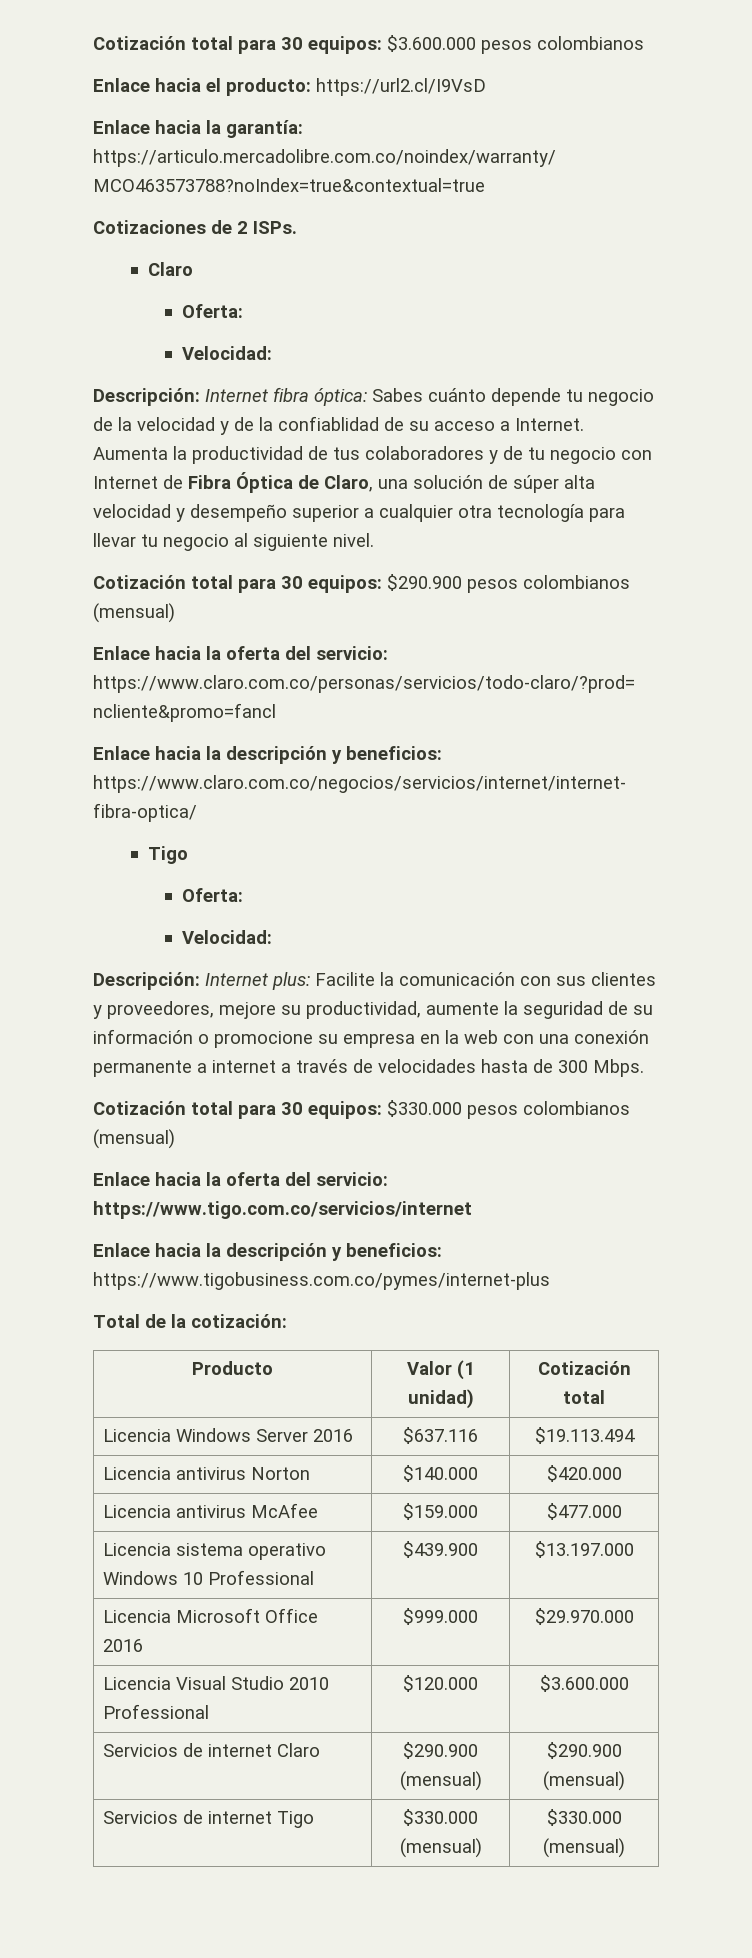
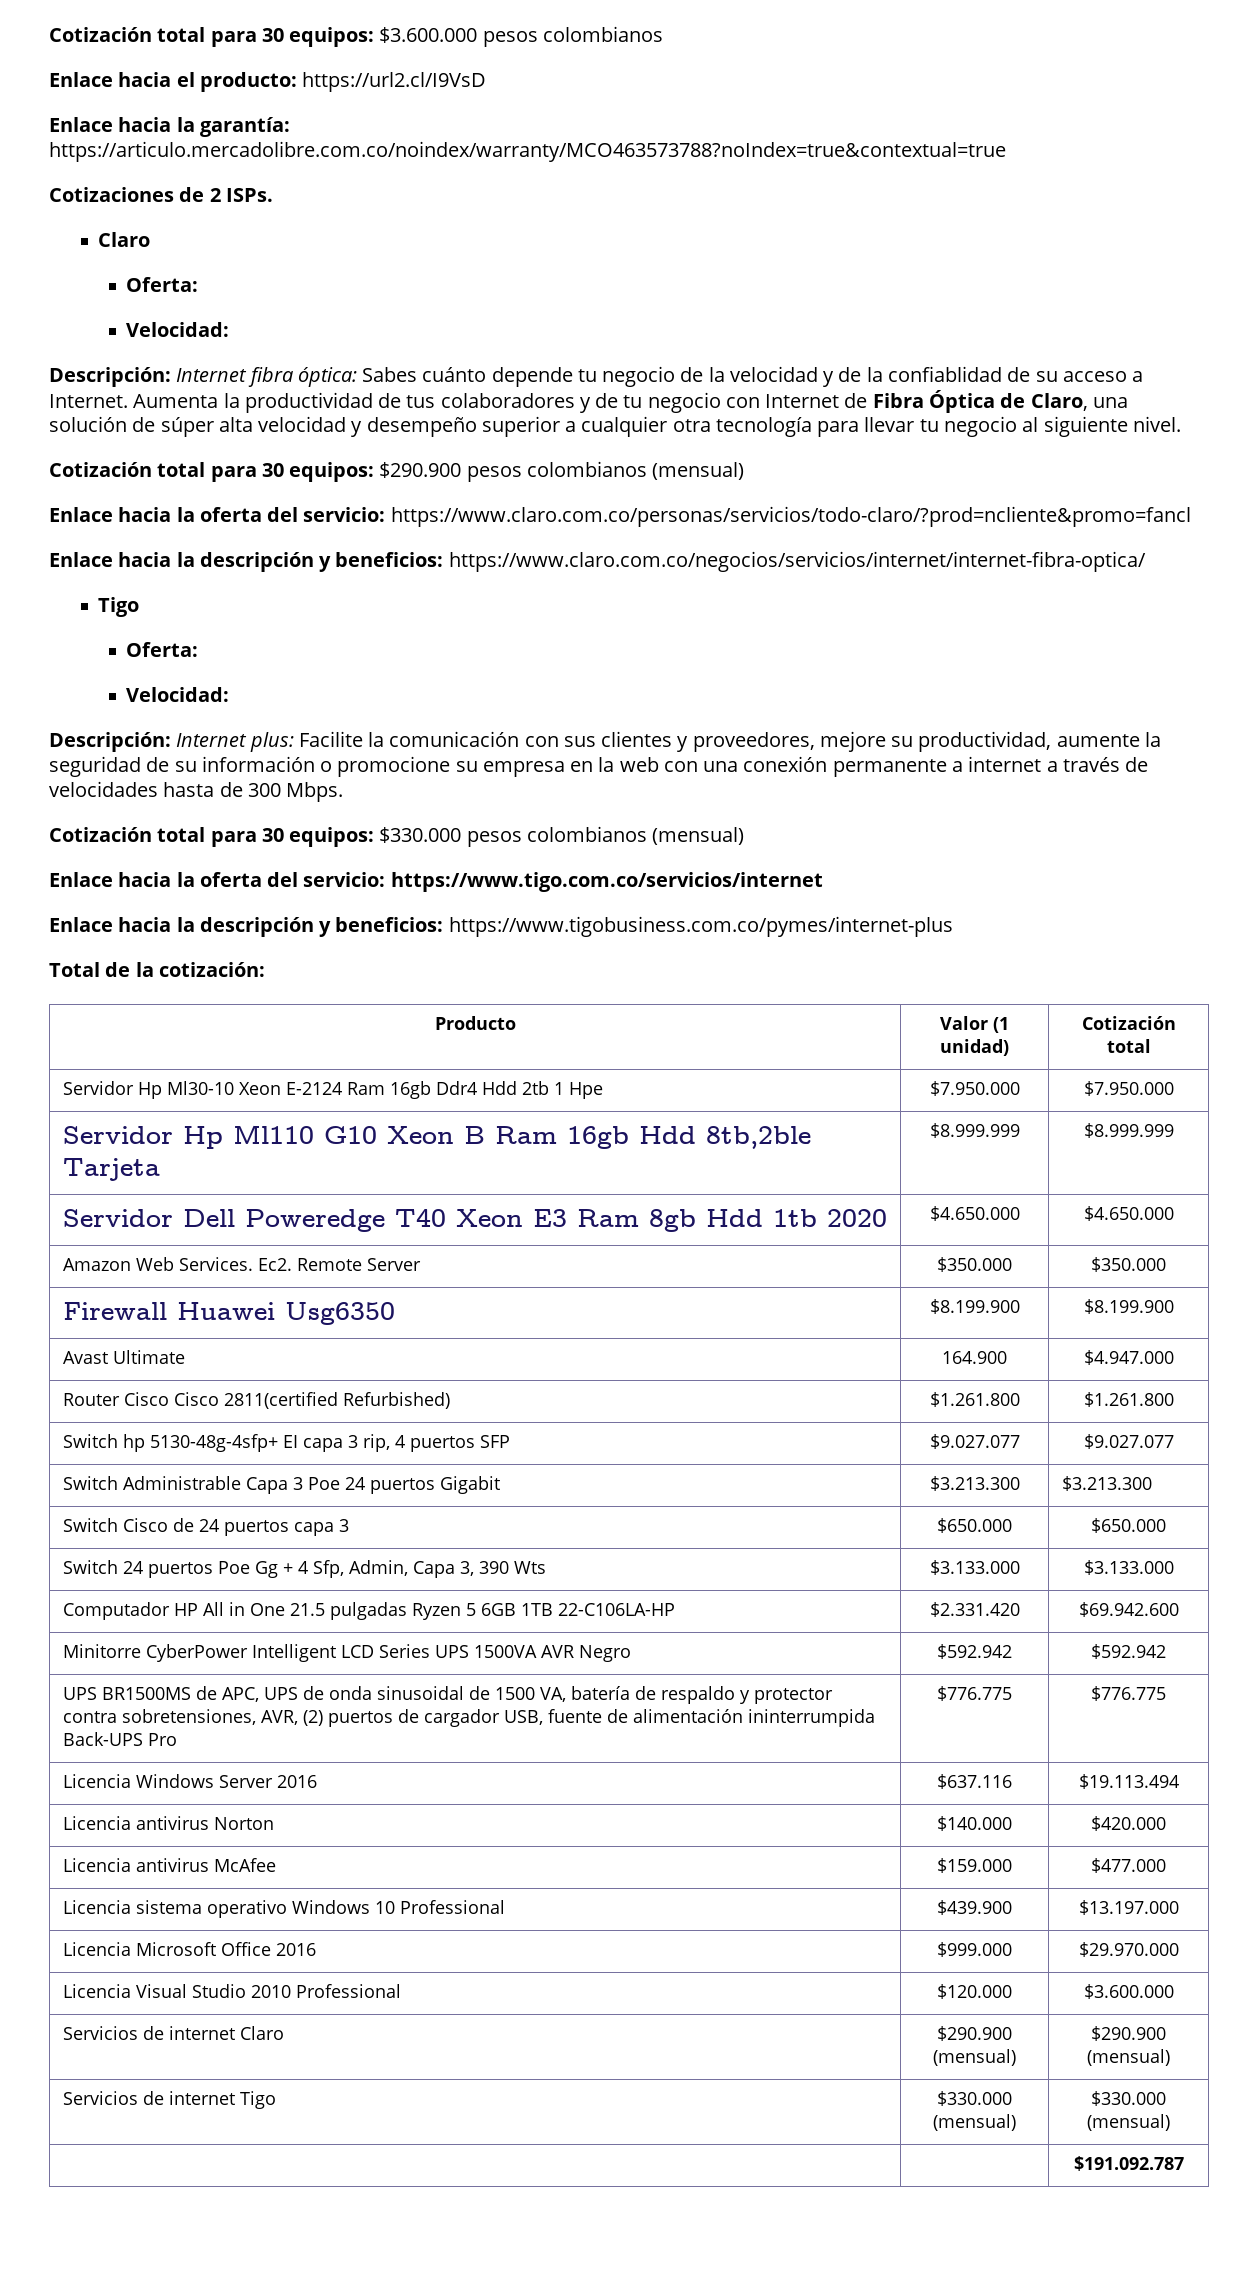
+ Servidor Hp Ml30-10 Xeon E-2124 Ram 16gb Ddr4 Hdd 2tb 1 Hpe | $7.950.000 | $7.950.000
+ Servidor Hp Ml110 G10 Xeon B Ram 16gb Hdd 8tb,2ble Tarjeta | $8.999.999 | $8.999.999
+ Servidor Dell Poweredge T40 Xeon E3 Ram 8gb Hdd 1tb 2020 | $4.650.000 | $4.650.000
+ Amazon Web Services. Ec2. Remote Server | $350.000 | $350.000
+ Firewall Huawei Usg6350 | $8.199.900 | $8.199.900
+ Avast Ultimate | 164.900 | $4.947.000
+ Router Cisco Cisco 2811(certified Refurbished) | $1.261.800 | $1.261.800
+ Switch hp 5130-48g-4sfp+ EI capa 3 rip, 4 puertos SFP | $9.027.077 | $9.027.077
+ Switch Administrable Capa 3 Poe 24 puertos Gigabit | $3.213.300 | $3.213.300
+ Switch Cisco de 24 puertos capa 3 | $650.000 | $650.000
+ Switch 24 puertos Poe Gg + 4 Sfp, Admin, Capa 3, 390 Wts | $3.133.000 | $3.133.000
+ Computador HP All in One 21.5 pulgadas Ryzen 5 6GB 1TB 22-C106LA-HP | $2.331.420 | $69.942.600
+ Minitorre CyberPower Intelligent LCD Series UPS 1500VA AVR Negro | $592.942 | $592.942
+ UPS BR1500MS de APC, UPS de onda sinusoidal de 1500 VA, batería de respaldo y protector contra sobretensiones, AVR, (2) puertos de cargador USB, fuente de alimentación ininterrumpida Back-UPS Pro | $776.775 | $776.775
+ | | $191.092.787

